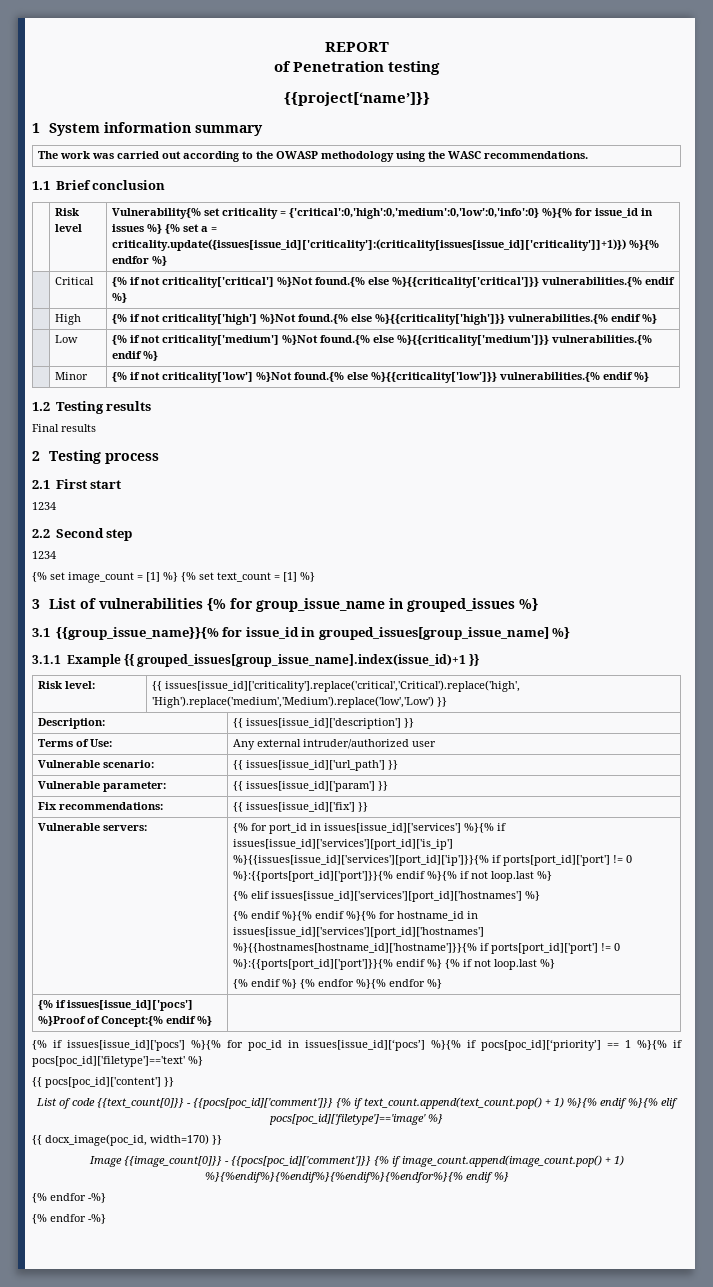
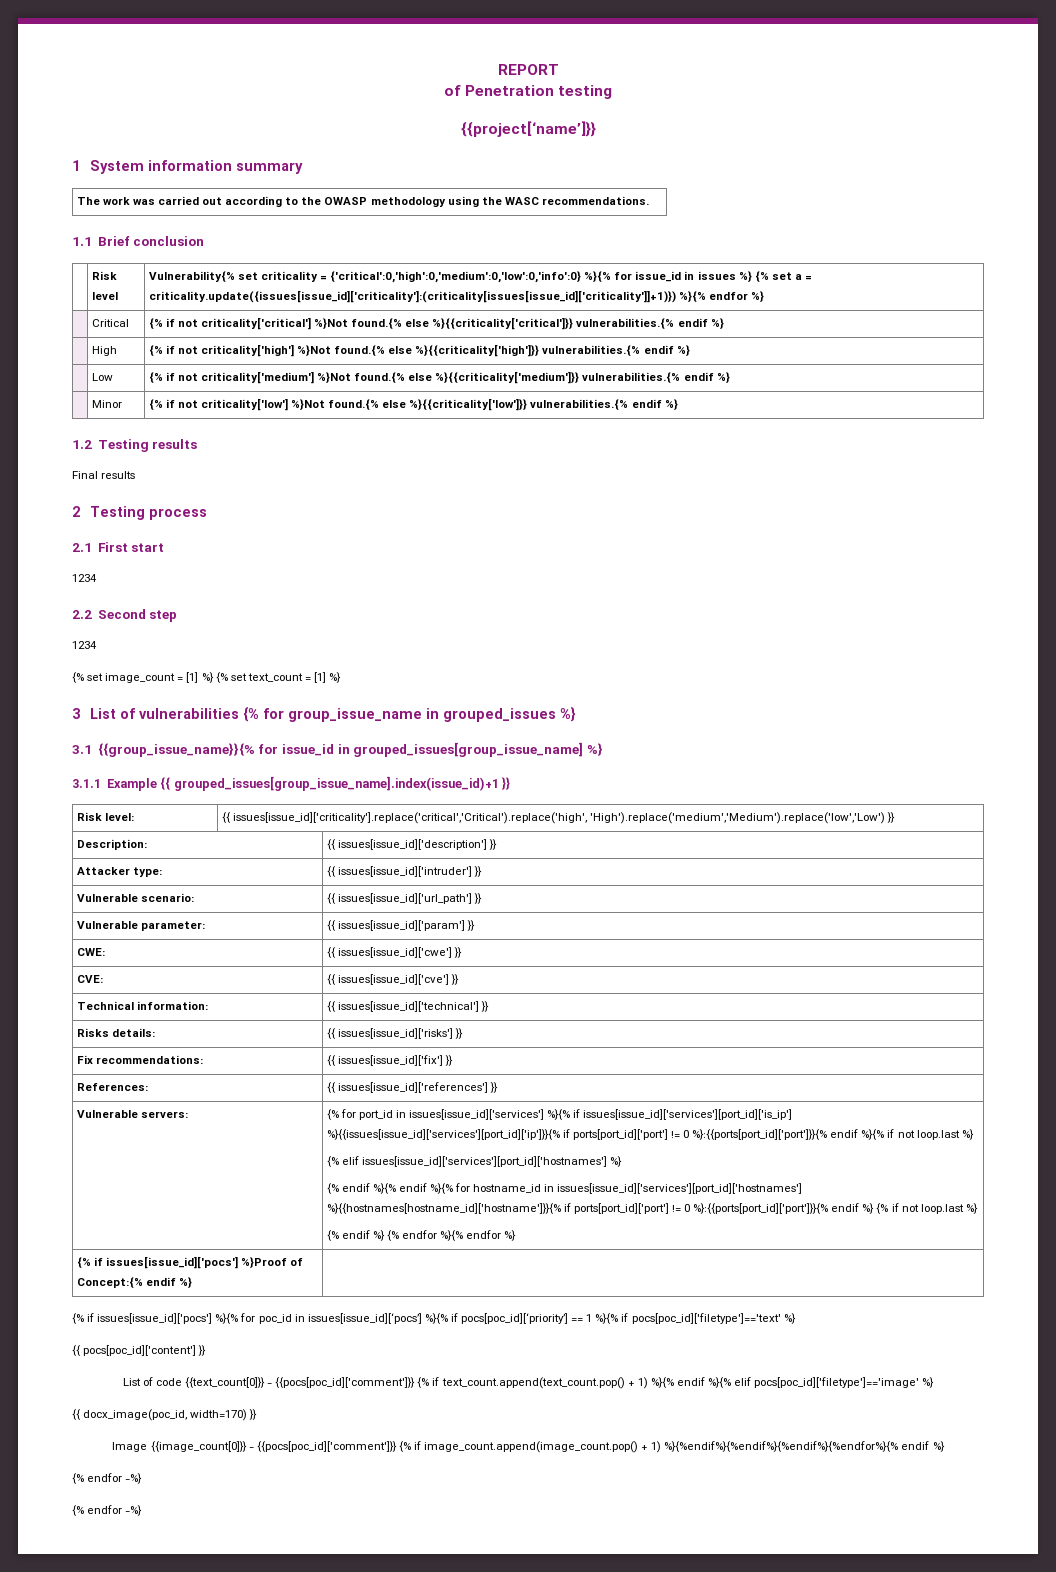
- Terms of Use: | Any external intruder/authorized user
+ Attacker type: | {{ issues[issue_id]['intruder'] }}
+ CWE: | {{ issues[issue_id]['cwe'] }}
+ CVE: | {{ issues[issue_id]['cve'] }}
+ Technical information: | {{ issues[issue_id]['technical'] }}
+ Risks details: | {{ issues[issue_id]['risks'] }}
+ References: | {{ issues[issue_id]['references'] }}

